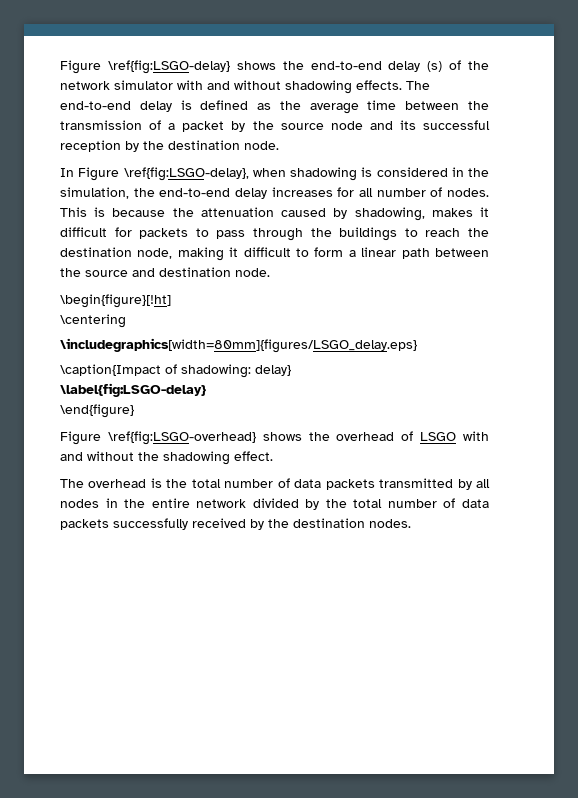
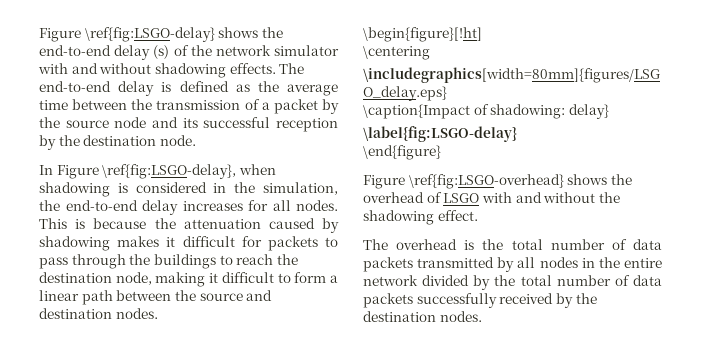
- In Figure \ref{fig:LSGO-delay}, when shadowing is considered in the simulation, the end-to-end delay increases for all number of nodes.
+ In Figure \ref{fig:LSGO-delay}, when shadowing is considered in the simulation, the end-to-end delay increases for all nodes.
- This is because the attenuation caused by shadowing, makes it difficult for packets to pass through the buildings to reach the destination node, making it difficult to form a linear path between the source and destination node.
+ This is because the attenuation caused by shadowing makes it difficult for packets to pass through the buildings to reach the destination node, making it difficult to form a linear path between the source and destination nodes.

